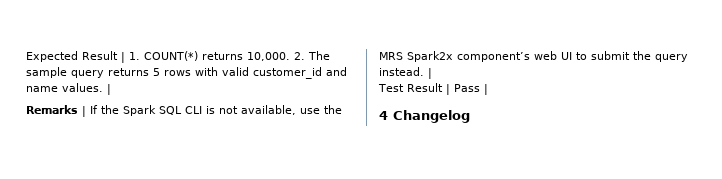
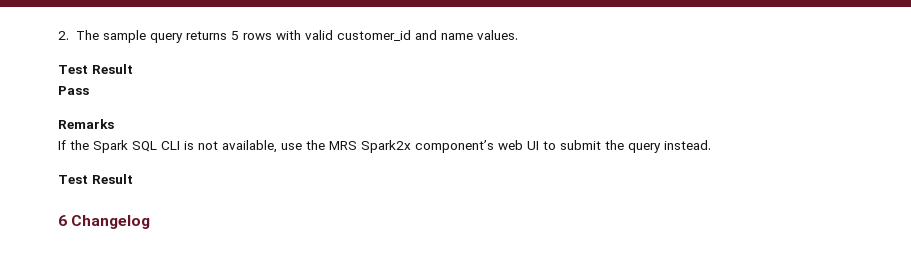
- Expected Result | 1. COUNT(*) returns 10,000. 2. The sample query returns 5 rows with valid customer_id and name values. |
+ 2. The sample query returns 5 rows with valid customer_id and name values.
+ Test Result
+ Pass
- Remarks | If the Spark SQL CLI is not available, use the MRS Spark2x component’s web UI to submit the query instead. |
- Test Result | Pass |
- 4 Changelog
+ Remarks
+ If the Spark SQL CLI is not available, use the MRS Spark2x component’s web UI to submit the query instead.
+ Test Result
+ 6 Changelog

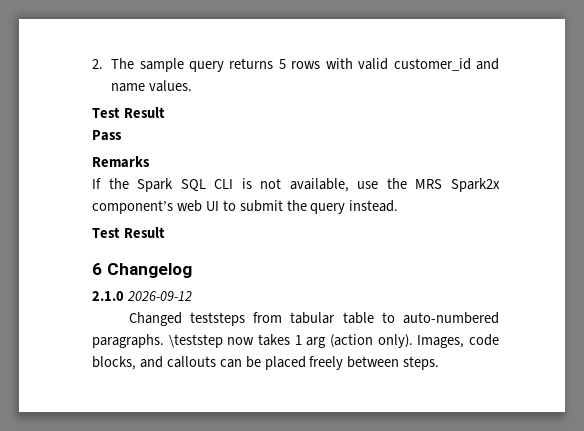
+ 2.1.0 2026-09-12
+ Changed teststeps from tabular table to auto-numbered paragraphs. \teststep now takes 1 arg (action only). Images, code blocks, and callouts can be placed freely between steps.

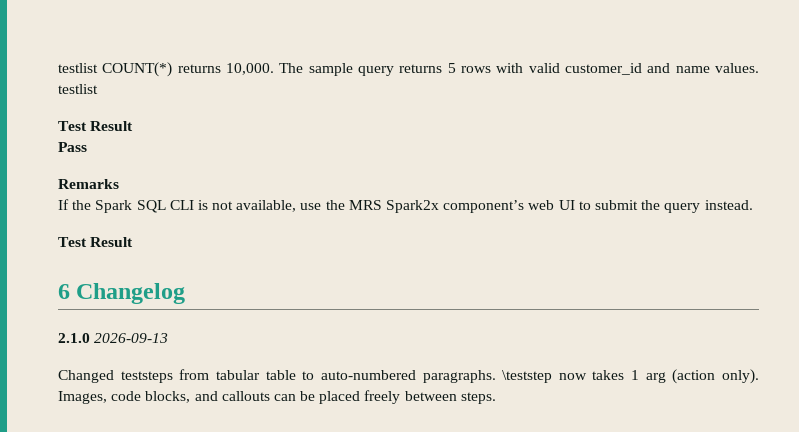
- 2. The sample query returns 5 rows with valid customer_id and name values.
+ testlist COUNT(*) returns 10,000. The sample query returns 5 rows with valid customer_id and name values. testlist
- 2.1.0 2026-09-12
+ 2.1.0 2026-09-13

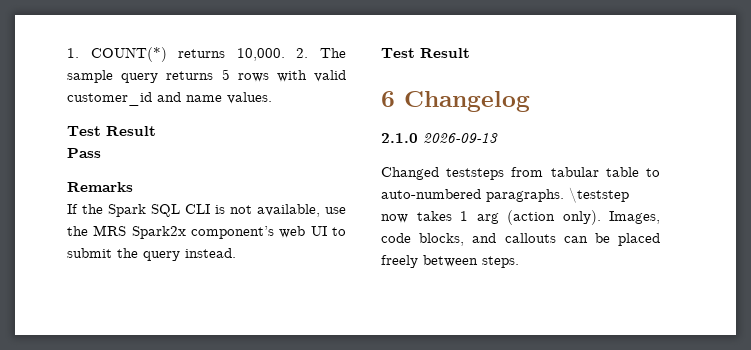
- testlist COUNT(*) returns 10,000.
+ 1. COUNT(*) returns 10,000.
- The sample query returns 5 rows with valid customer_id and name values. testlist
+ 2. The sample query returns 5 rows with valid customer_id and name values.

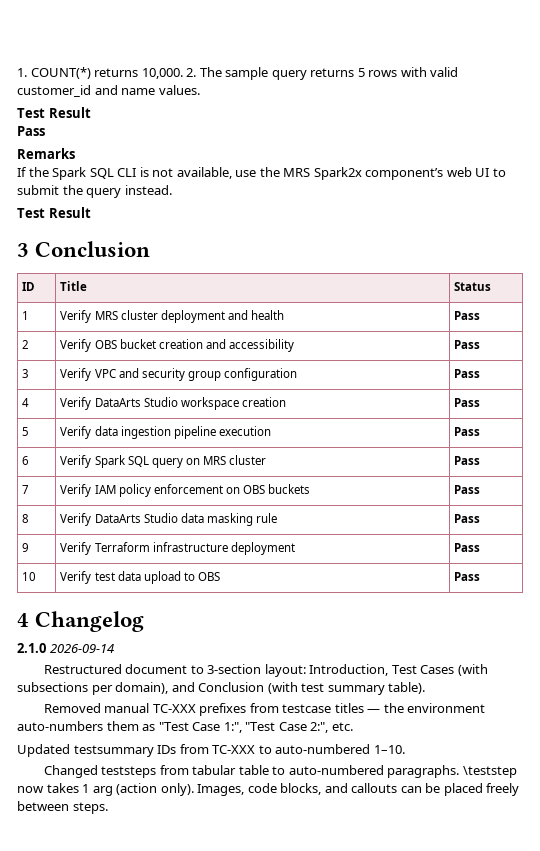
- 6 Changelog
- 2.1.0 2026-09-13
+ 3 Conclusion
+ ID | Title | Status
+ 1 | Verify MRS cluster deployment and health | Pass
+ 2 | Verify OBS bucket creation and accessibility | Pass
+ 3 | Verify VPC and security group configuration | Pass
+ 4 | Verify DataArts Studio workspace creation | Pass
+ 5 | Verify data ingestion pipeline execution | Pass
+ 6 | Verify Spark SQL query on MRS cluster | Pass
+ 7 | Verify IAM policy enforcement on OBS buckets | Pass
+ 8 | Verify DataArts Studio data masking rule | Pass
+ 9 | Verify Terraform infrastructure deployment | Pass
+ 10 | Verify test data upload to OBS | Pass
+ 4 Changelog
+ 2.1.0 2026-09-14
+ Restructured document to 3-section layout: Introduction, Test Cases (with subsections per domain), and Conclusion (with test summary table).
+ Removed manual TC-XXX prefixes from testcase titles — the environment auto-numbers them as "Test Case 1:", "Test Case 2:", etc.
+ Updated testsummary IDs from TC-XXX to auto-numbered 1–10.

